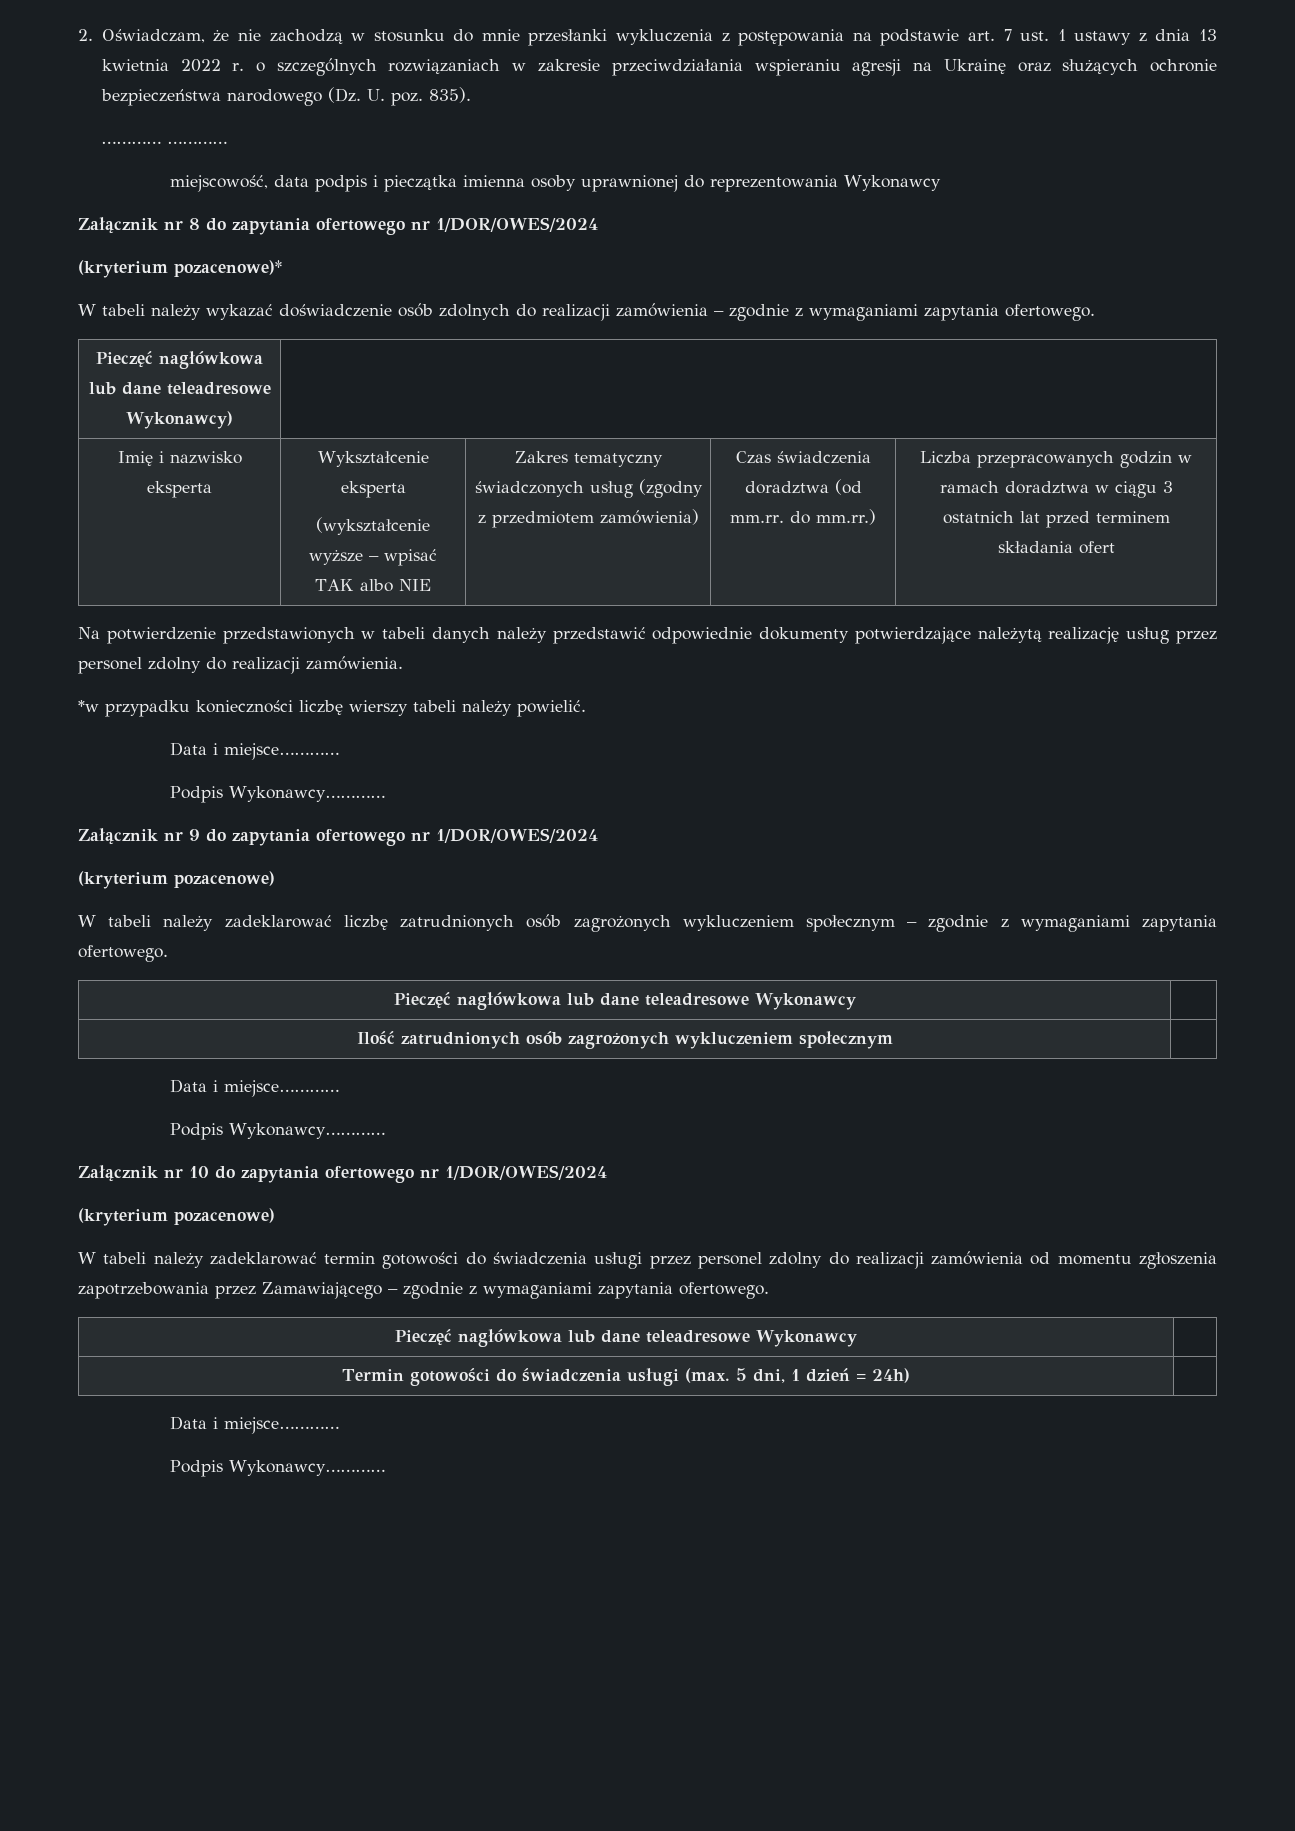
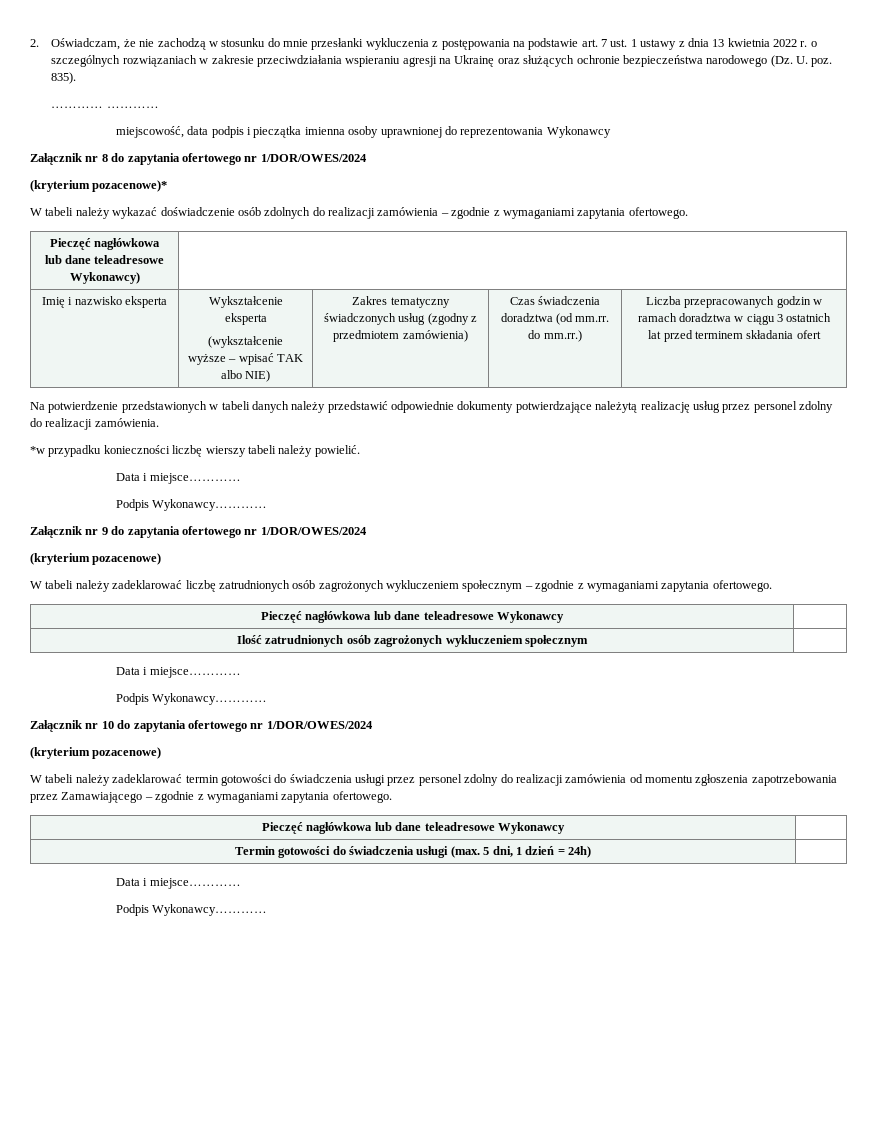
- (wykształcenie wyższe – wpisać TAK albo NIE
+ (wykształcenie wyższe – wpisać TAK albo NIE)

